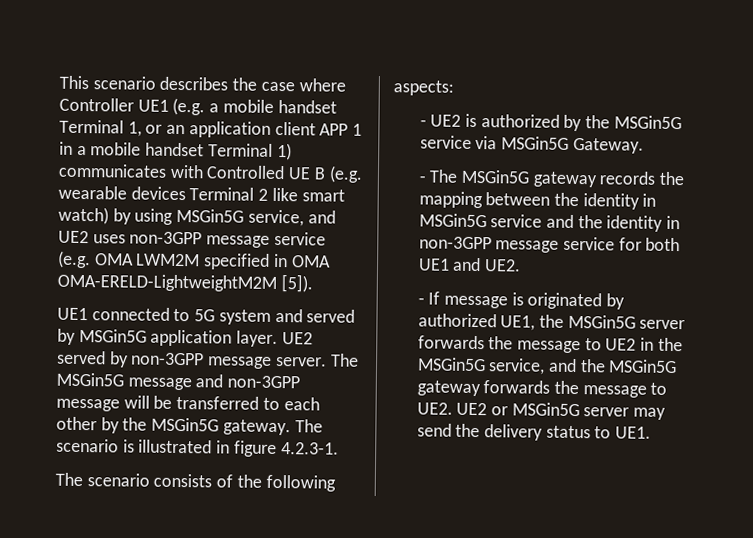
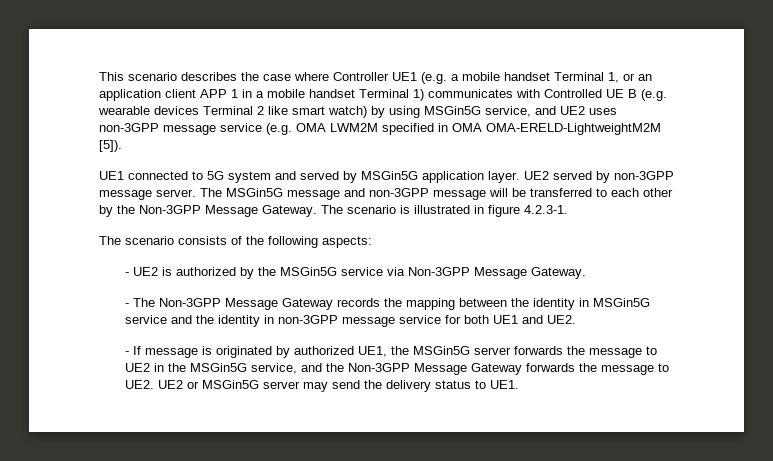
- The MSGin5G message and non-3GPP message will be transferred to each other by the MSGin5G gateway.
+ The MSGin5G message and non-3GPP message will be transferred to each other by the Non-3GPP Message Gateway.
- - UE2 is authorized by the MSGin5G service via MSGin5G Gateway.
+ - UE2 is authorized by the MSGin5G service via Non-3GPP Message Gateway.
- - The MSGin5G gateway records the mapping between the identity in MSGin5G service and the identity in non-3GPP message service for both UE1 and UE2.
+ - The Non-3GPP Message Gateway records the mapping between the identity in MSGin5G service and the identity in non-3GPP message service for both UE1 and UE2.
- - If message is originated by authorized UE1, the MSGin5G server forwards the message to UE2 in the MSGin5G service, and the MSGin5G gateway forwards the message to UE2. UE2 or MSGin5G server may send the delivery status to UE1.
+ - If message is originated by authorized UE1, the MSGin5G server forwards the message to UE2 in the MSGin5G service, and the Non-3GPP Message Gateway forwards the message to UE2. UE2 or MSGin5G server may send the delivery status to UE1.

